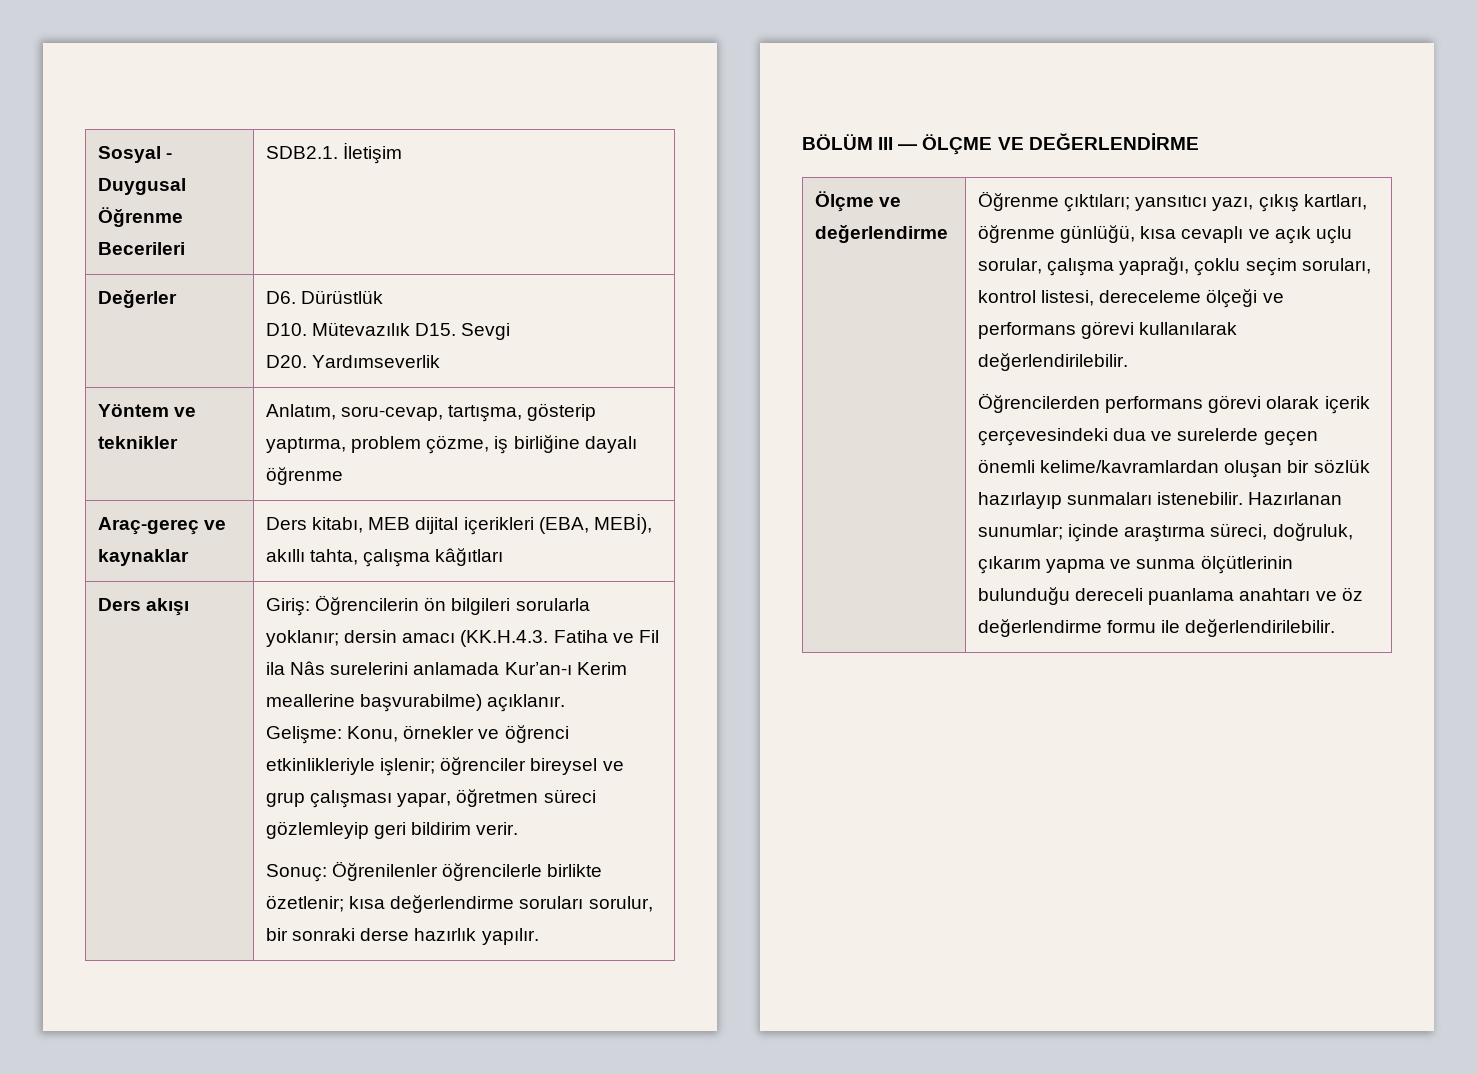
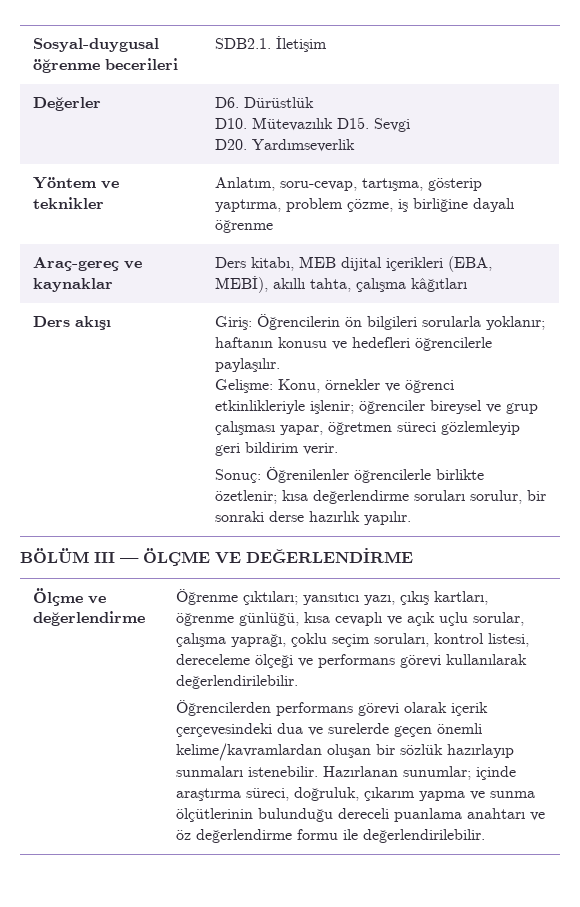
- Sosyal - Duygusal Öğrenme Becerileri | SDB2.1. İletişim
+ Sosyal-duygusal öğrenme becerileri | SDB2.1. İletişim
- Giriş: Öğrencilerin ön bilgileri sorularla yoklanır; dersin amacı (KK.H.4.3. Fatiha ve Fil ila Nâs surelerini anlamada Kur’an-ı Kerim meallerine başvurabilme) açıklanır.
+ Giriş: Öğrencilerin ön bilgileri sorularla yoklanır; haftanın konusu ve hedefleri öğrencilerle paylaşılır.

